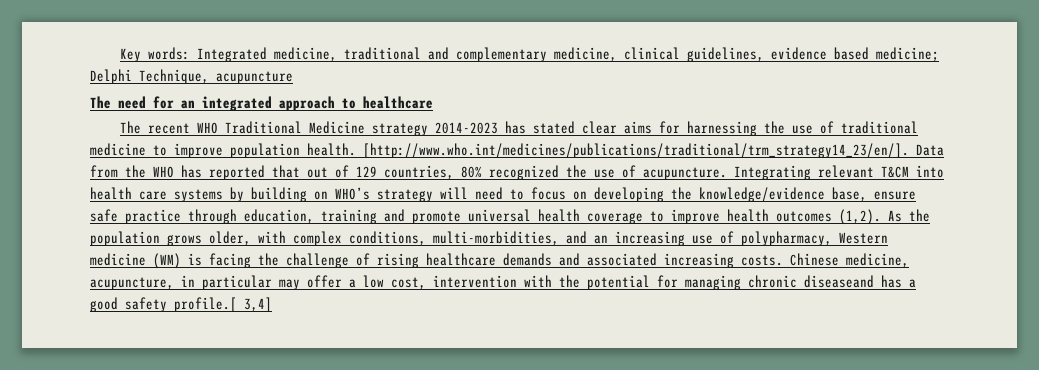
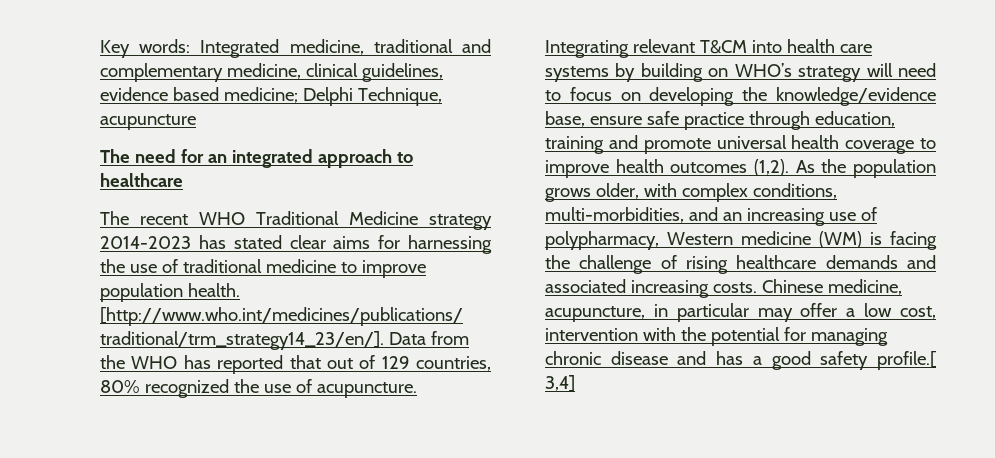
- Chinese medicine, acupuncture, in particular may offer a low cost, intervention with the potential for managing chronic diseaseand has a good safety profile.[ 3,4]
+ Chinese medicine, acupuncture, in particular may offer a low cost, intervention with the potential for managing chronic disease and has a good safety profile.[ 3,4]

